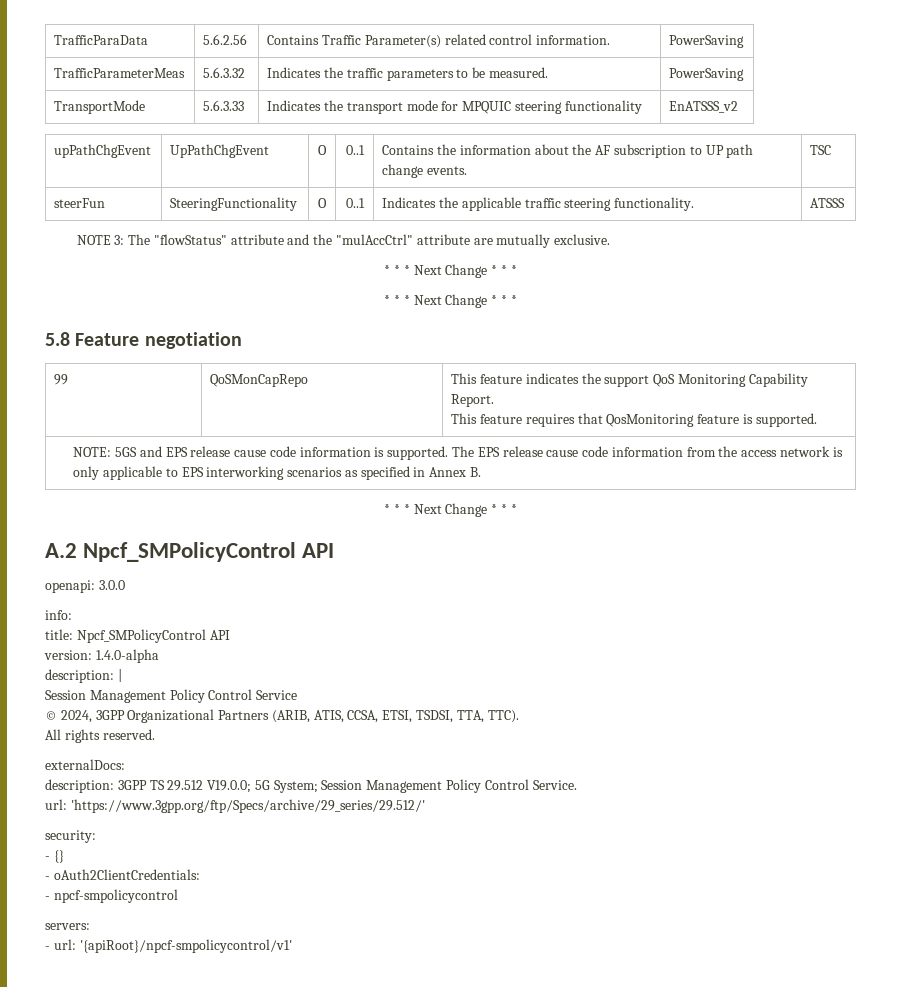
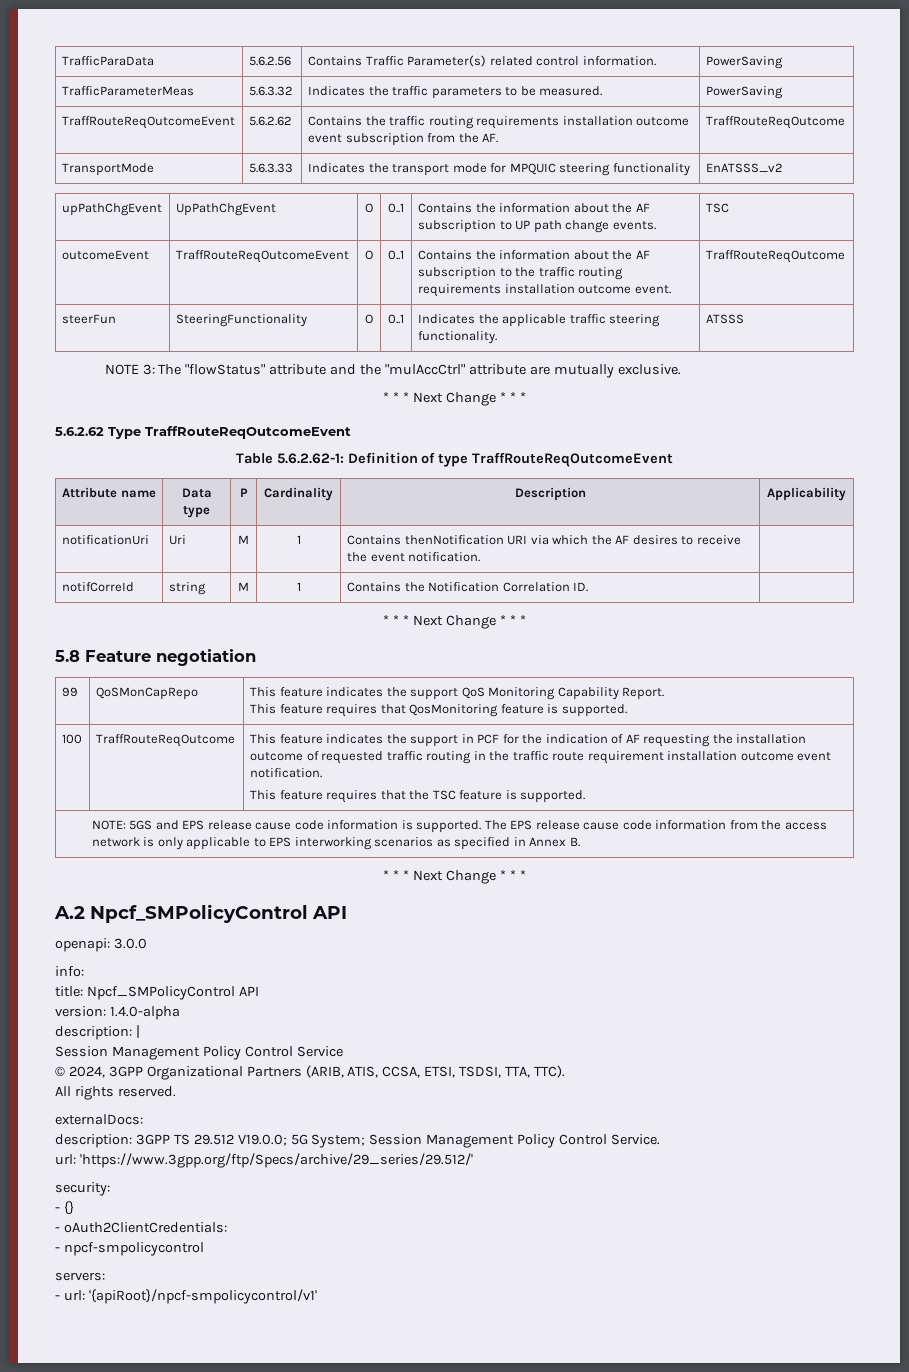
+ TraffRouteReqOutcomeEvent | 5.6.2.62 | Contains the traffic routing requirements installation outcome event subscription from the AF. | TraffRouteReqOutcome
+ outcomeEvent | TraffRouteReqOutcomeEvent | O | 0..1 | Contains the information about the AF subscription to the traffic routing requirements installation outcome event. | TraffRouteReqOutcome
+ 5.6.2.62 Type TraffRouteReqOutcomeEvent
+ Table 5.6.2.62-1: Definition of type TraffRouteReqOutcomeEvent
+ Attribute name | Data type | P | Cardinality | Description | Applicability
+ notificationUri | Uri | M | 1 | Contains thenNotification URI via which the AF desires to receive the event notification. |
+ notifCorreId | string | M | 1 | Contains the Notification Correlation ID. |
+ 100 | TraffRouteReqOutcome | This feature indicates the support in PCF for the indication of AF requesting the installation outcome of requested traffic routing in the traffic route requirement installation outcome event notification.
+ This feature requires that the TSC feature is supported.

